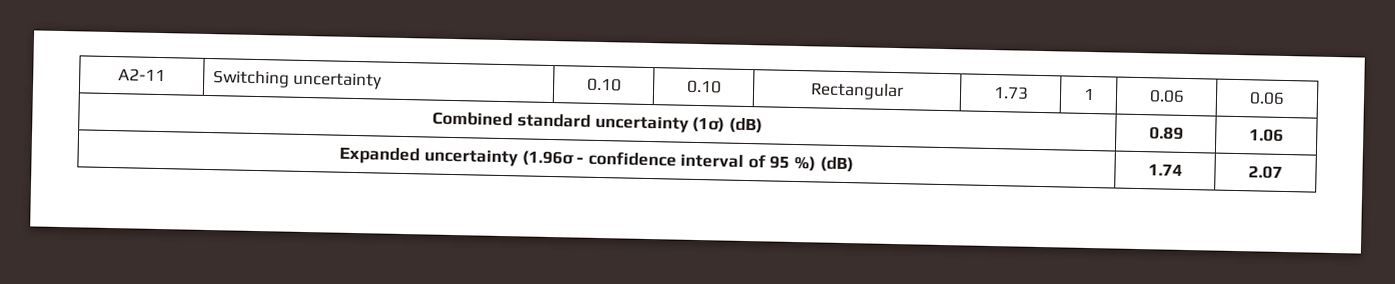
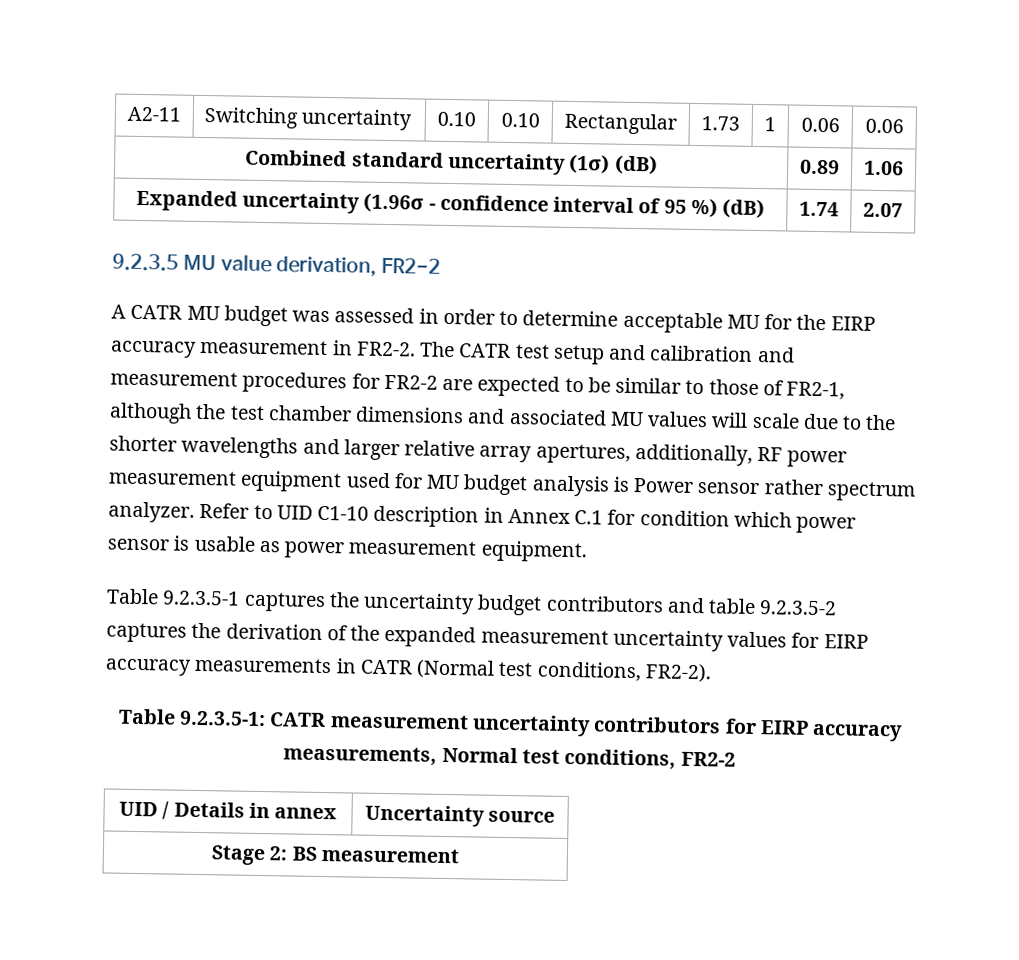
+ 9.2.3.5 MU value derivation, FR2-2
+ A CATR MU budget was assessed in order to determine acceptable MU for the EIRP accuracy measurement in FR2-2. The CATR test setup and calibration and measurement procedures for FR2-2 are expected to be similar to those of FR2-1, although the test chamber dimensions and associated MU values will scale due to the shorter wavelengths and larger relative array apertures, additionally, RF power measurement equipment used for MU budget analysis is Power sensor rather spectrum analyzer. Refer to UID C1-10 description in Annex C.1 for condition which power sensor is usable as power measurement equipment.
+ Table 9.2.3.5-1 captures the uncertainty budget contributors and table 9.2.3.5-2 captures the derivation of the expanded measurement uncertainty values for EIRP accuracy measurements in CATR (Normal test conditions, FR2-2).
+ Table 9.2.3.5-1: CATR measurement uncertainty contributors for EIRP accuracy measurements, Normal test conditions, FR2-2
+ UID / Details in annex | Uncertainty source
+ Stage 2: BS measurement

